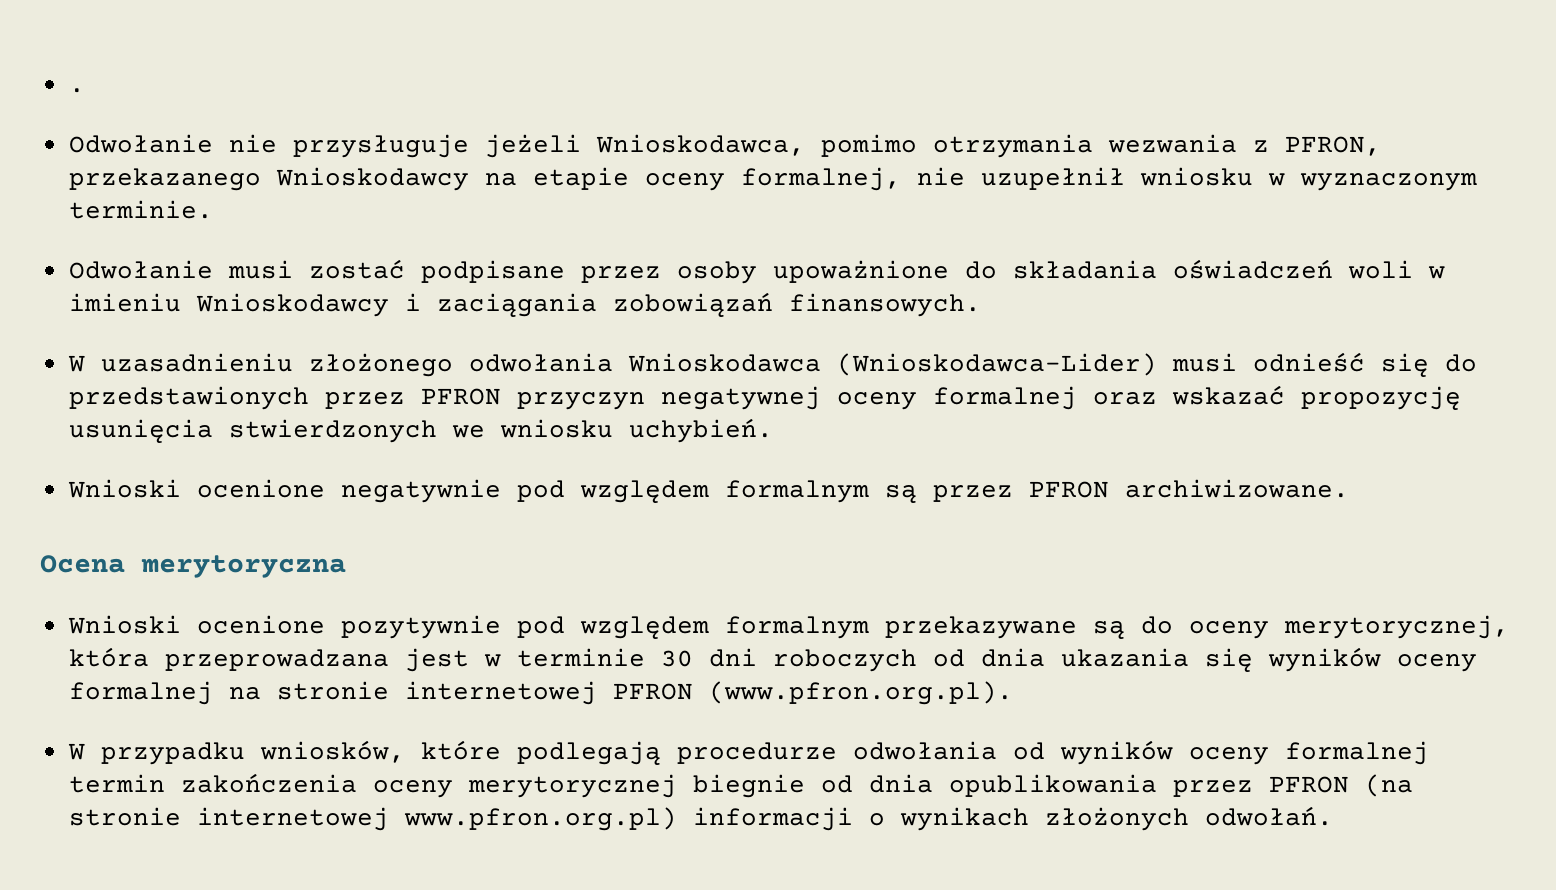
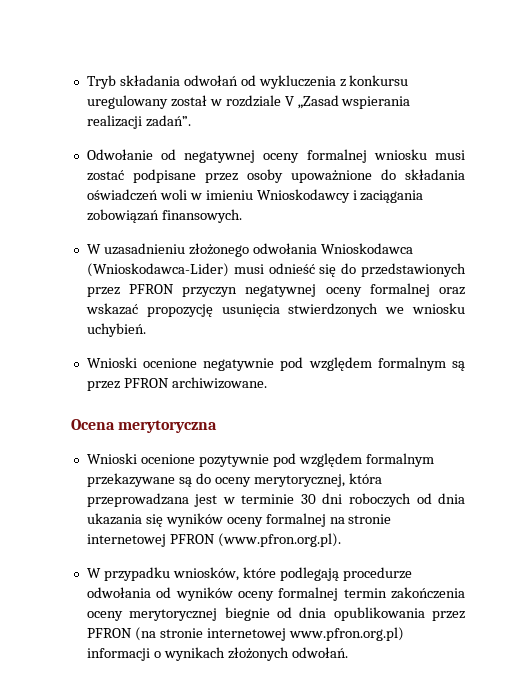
- .
- Odwołanie nie przysługuje jeżeli Wnioskodawca, pomimo otrzymania wezwania z PFRON, przekazanego Wnioskodawcy na etapie oceny formalnej, nie uzupełnił wniosku w wyznaczonym terminie.
- Odwołanie musi zostać podpisane przez osoby upoważnione do składania oświadczeń woli w imieniu Wnioskodawcy i zaciągania zobowiązań finansowych.
+ Tryb składania odwołań od wykluczenia z konkursu uregulowany został w rozdziale V „Zasad wspierania realizacji zadań”.
+ Odwołanie od negatywnej oceny formalnej wniosku musi zostać podpisane przez osoby upoważnione do składania oświadczeń woli w imieniu Wnioskodawcy i zaciągania zobowiązań finansowych.

